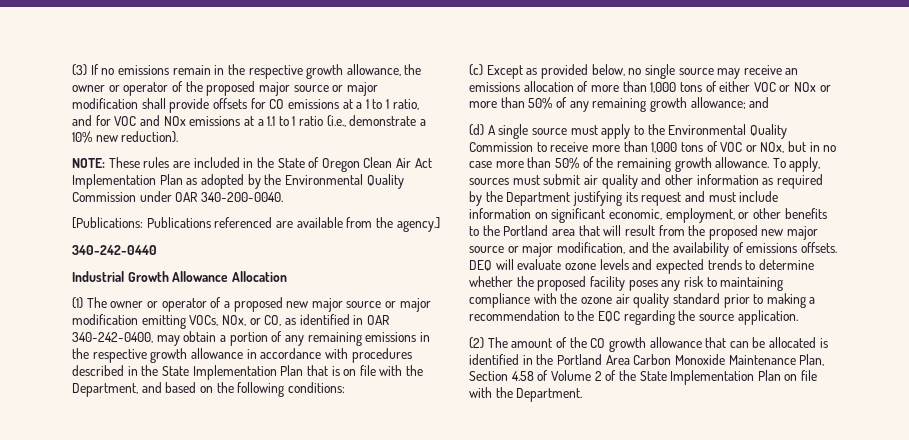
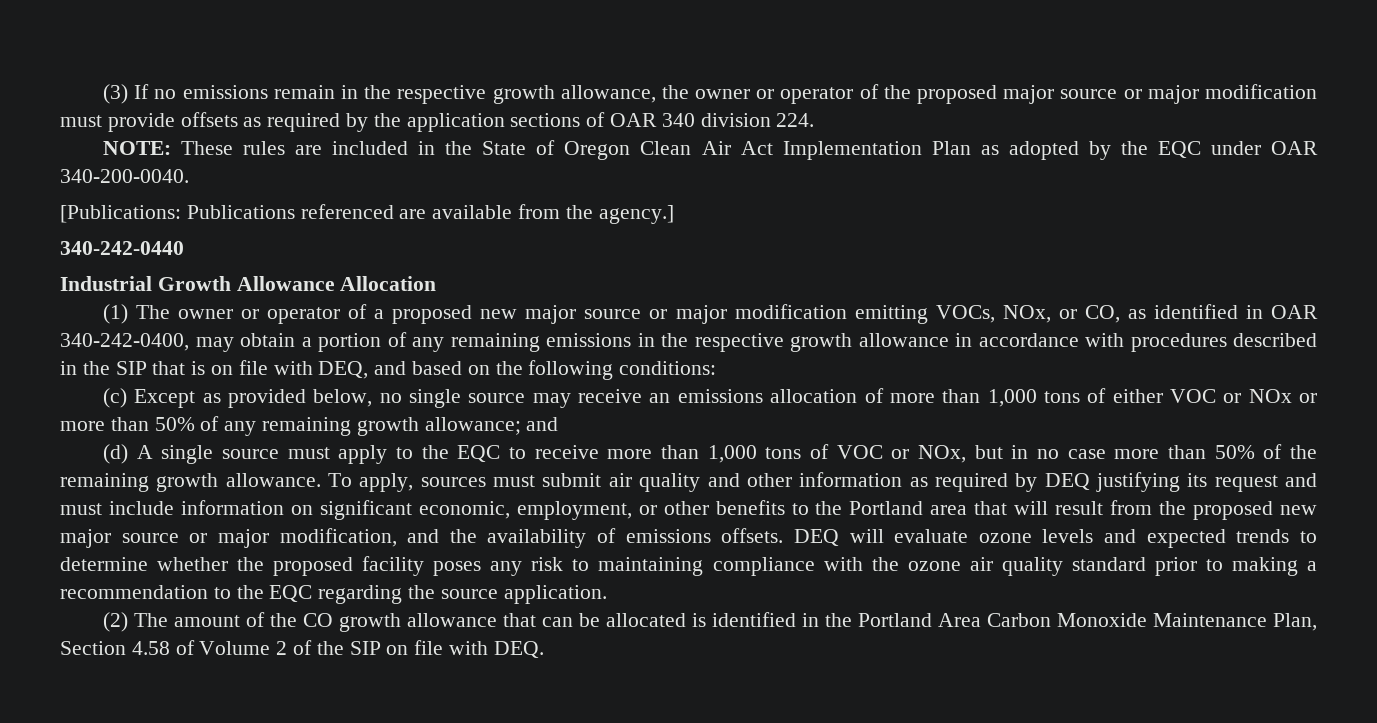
- (3) If no emissions remain in the respective growth allowance, the owner or operator of the proposed major source or major modification shall provide offsets for CO emissions at a 1 to 1 ratio, and for VOC and NOx emissions at a 1.1 to 1 ratio (i.e., demonstrate a 10% new reduction).
+ (3) If no emissions remain in the respective growth allowance, the owner or operator of the proposed major source or major modification must provide offsets as required by the application sections of OAR 340 division 224.
- NOTE: These rules are included in the State of Oregon Clean Air Act Implementation Plan as adopted by the Environmental Quality Commission under OAR 340-200-0040.
+ NOTE: These rules are included in the State of Oregon Clean Air Act Implementation Plan as adopted by the EQC under OAR 340-200-0040.
- (1) The owner or operator of a proposed new major source or major modification emitting VOCs, NOx, or CO, as identified in OAR 340-242-0400, may obtain a portion of any remaining emissions in the respective growth allowance in accordance with procedures described in the State Implementation Plan that is on file with the Department, and based on the following conditions:
+ (1) The owner or operator of a proposed new major source or major modification emitting VOCs, NOx, or CO, as identified in OAR 340-242-0400, may obtain a portion of any remaining emissions in the respective growth allowance in accordance with procedures described in the SIP that is on file with DEQ, and based on the following conditions:
- (d) A single source must apply to the Environmental Quality Commission to receive more than 1,000 tons of VOC or NOx, but in no case more than 50% of the remaining growth allowance.
+ (d) A single source must apply to the EQC to receive more than 1,000 tons of VOC or NOx, but in no case more than 50% of the remaining growth allowance.
- To apply, sources must submit air quality and other information as required by the Department justifying its request and must include information on significant economic, employment, or other benefits to the Portland area that will result from the proposed new major source or major modification, and the availability of emissions offsets.
+ To apply, sources must submit air quality and other information as required by DEQ justifying its request and must include information on significant economic, employment, or other benefits to the Portland area that will result from the proposed new major source or major modification, and the availability of emissions offsets.
- (2) The amount of the CO growth allowance that can be allocated is identified in the Portland Area Carbon Monoxide Maintenance Plan, Section 4.58 of Volume 2 of the State Implementation Plan on file with the Department.
+ (2) The amount of the CO growth allowance that can be allocated is identified in the Portland Area Carbon Monoxide Maintenance Plan, Section 4.58 of Volume 2 of the SIP on file with DEQ.

